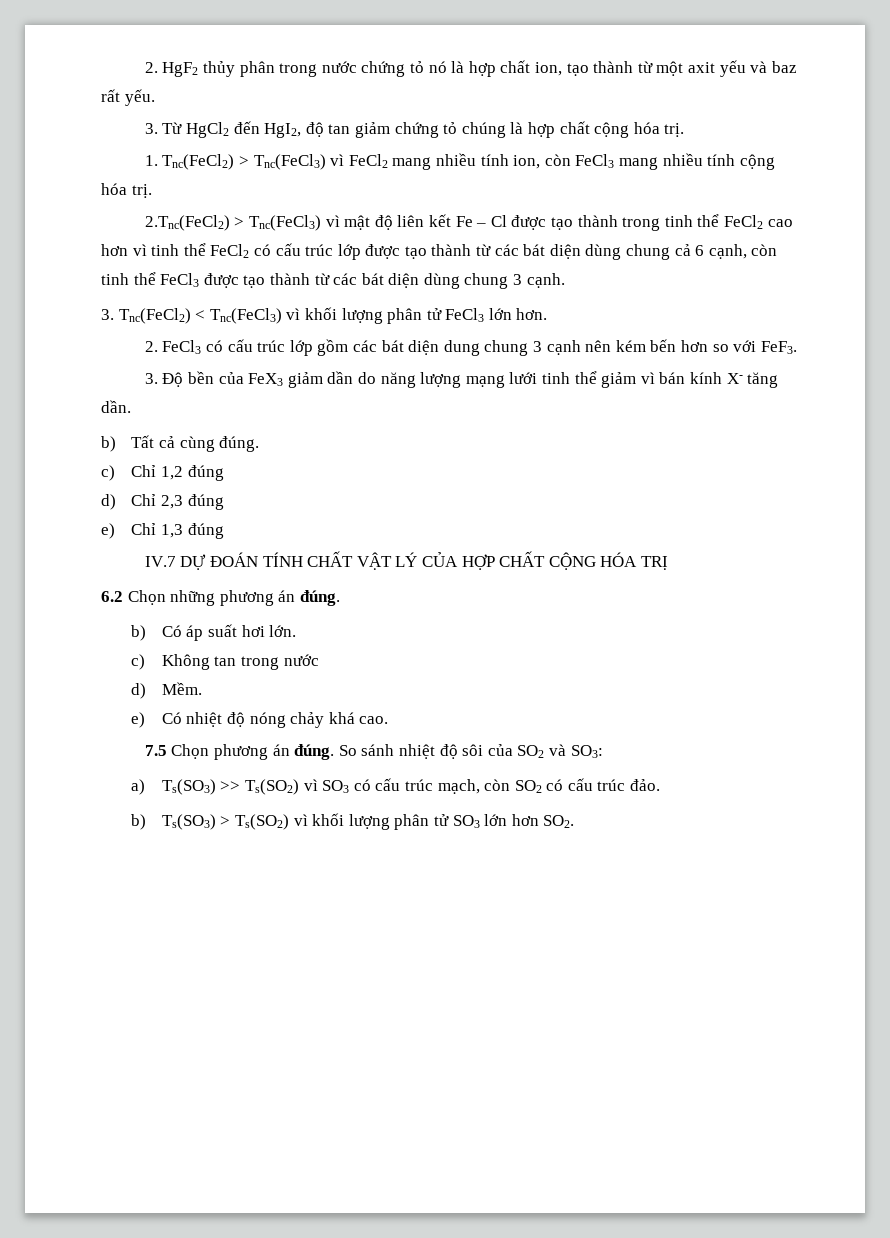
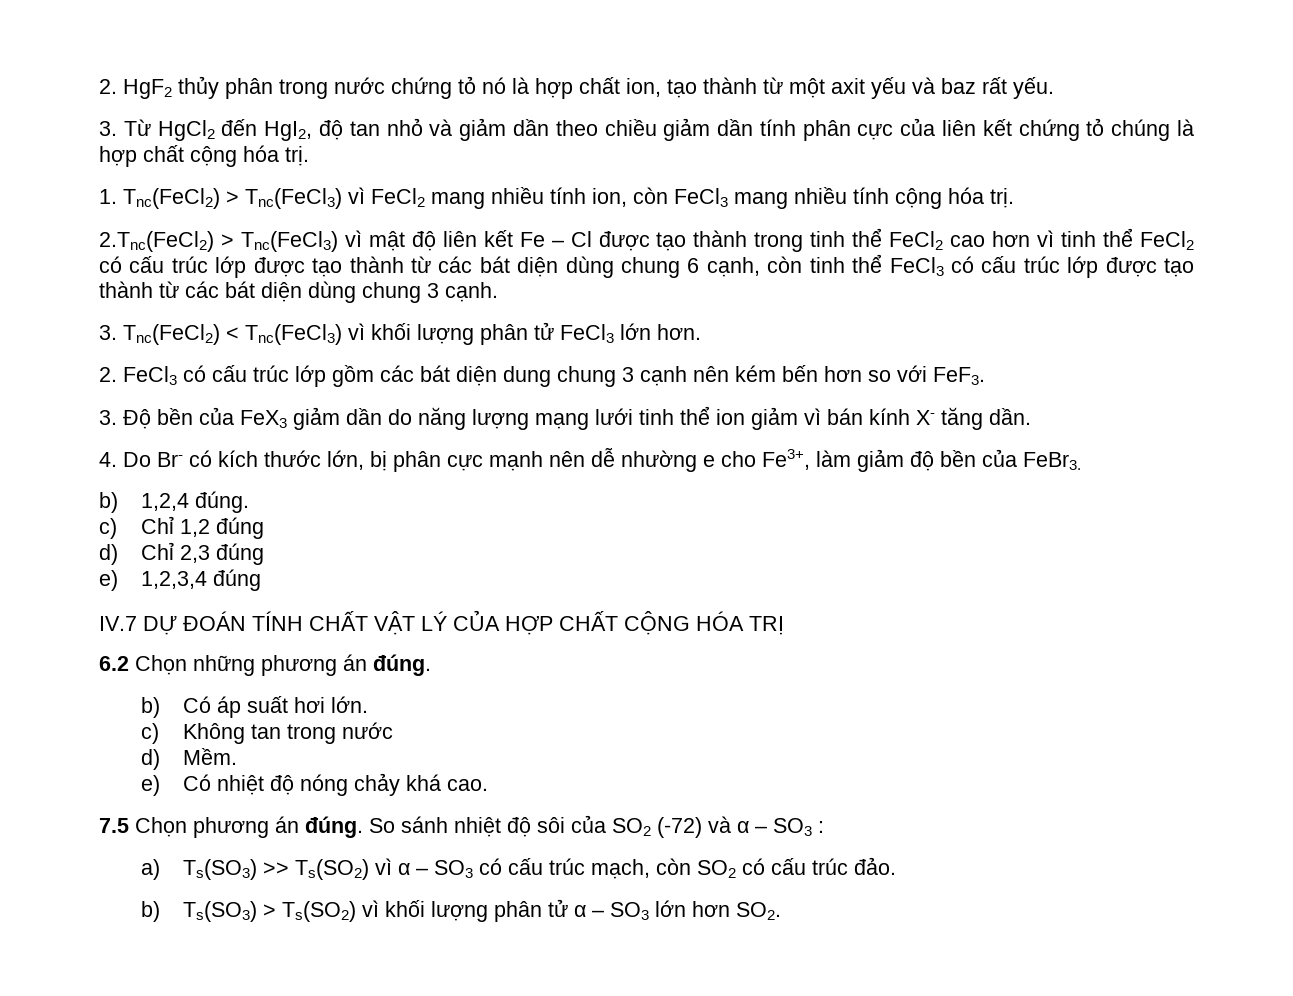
- 3. Từ HgCl2 đến HgI2, độ tan giảm chứng tỏ chúng là hợp chất cộng hóa trị.
+ 3. Từ HgCl2 đến HgI2, độ tan nhỏ và giảm dần theo chiều giảm dần tính phân cực của liên kết chứng tỏ chúng là hợp chất cộng hóa trị.
- 2.Tnc(FeCl2) > Tnc(FeCl3) vì mật độ liên kết Fe – Cl được tạo thành trong tinh thể FeCl2 cao hơn vì tinh thể FeCl2 có cấu trúc lớp được tạo thành từ các bát diện dùng chung cả 6 cạnh, còn tinh thể FeCl3 được tạo thành từ các bát diện dùng chung 3 cạnh.
+ 2.Tnc(FeCl2) > Tnc(FeCl3) vì mật độ liên kết Fe – Cl được tạo thành trong tinh thể FeCl2 cao hơn vì tinh thể FeCl2 có cấu trúc lớp được tạo thành từ các bát diện dùng chung 6 cạnh, còn tinh thể FeCl3 có cấu trúc lớp được tạo thành từ các bát diện dùng chung 3 cạnh.
- 3. Độ bền của FeX3 giảm dần do năng lượng mạng lưới tinh thể giảm vì bán kính X- tăng dần.
+ 3. Độ bền của FeX3 giảm dần do năng lượng mạng lưới tinh thể ion giảm vì bán kính X- tăng dần.
- b) Tất cả cùng đúng.
+ 4. Do Br- có kích thước lớn, bị phân cực mạnh nên dễ nhường e cho Fe3+, làm giảm độ bền của FeBr3.
+ b) 1,2,4 đúng.
- e) Chỉ 1,3 đúng
+ e) 1,2,3,4 đúng
- So sánh nhiệt độ sôi của SO2 và SO3:
+ So sánh nhiệt độ sôi của SO2 (-72) và α – SO3 :
- a) Ts(SO3) >> Ts(SO2) vì SO3 có cấu trúc mạch, còn SO2 có cấu trúc đảo.
+ a) Ts(SO3) >> Ts(SO2) vì α – SO3 có cấu trúc mạch, còn SO2 có cấu trúc đảo.
- b) Ts(SO3) > Ts(SO2) vì khối lượng phân tử SO3 lớn hơn SO2.
+ b) Ts(SO3) > Ts(SO2) vì khối lượng phân tử α – SO3 lớn hơn SO2.

